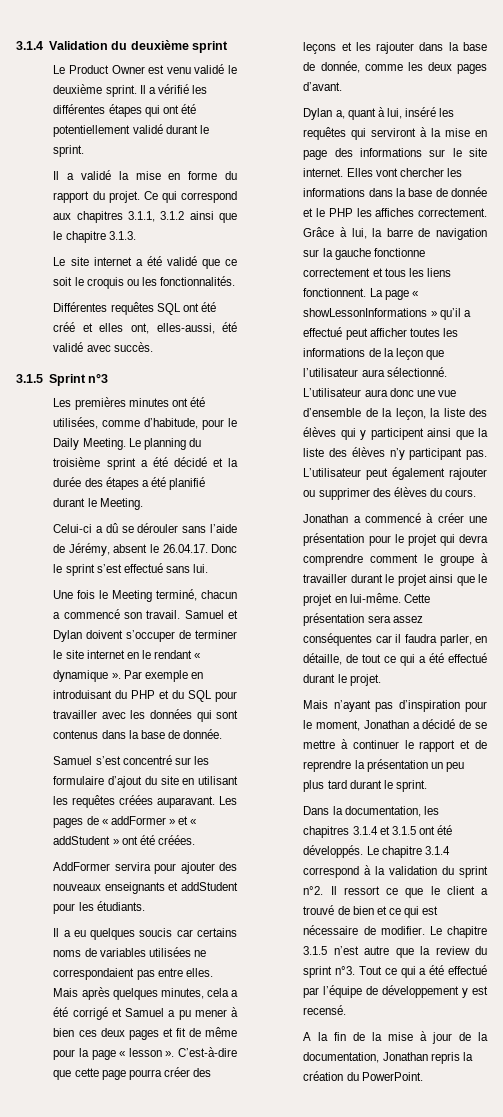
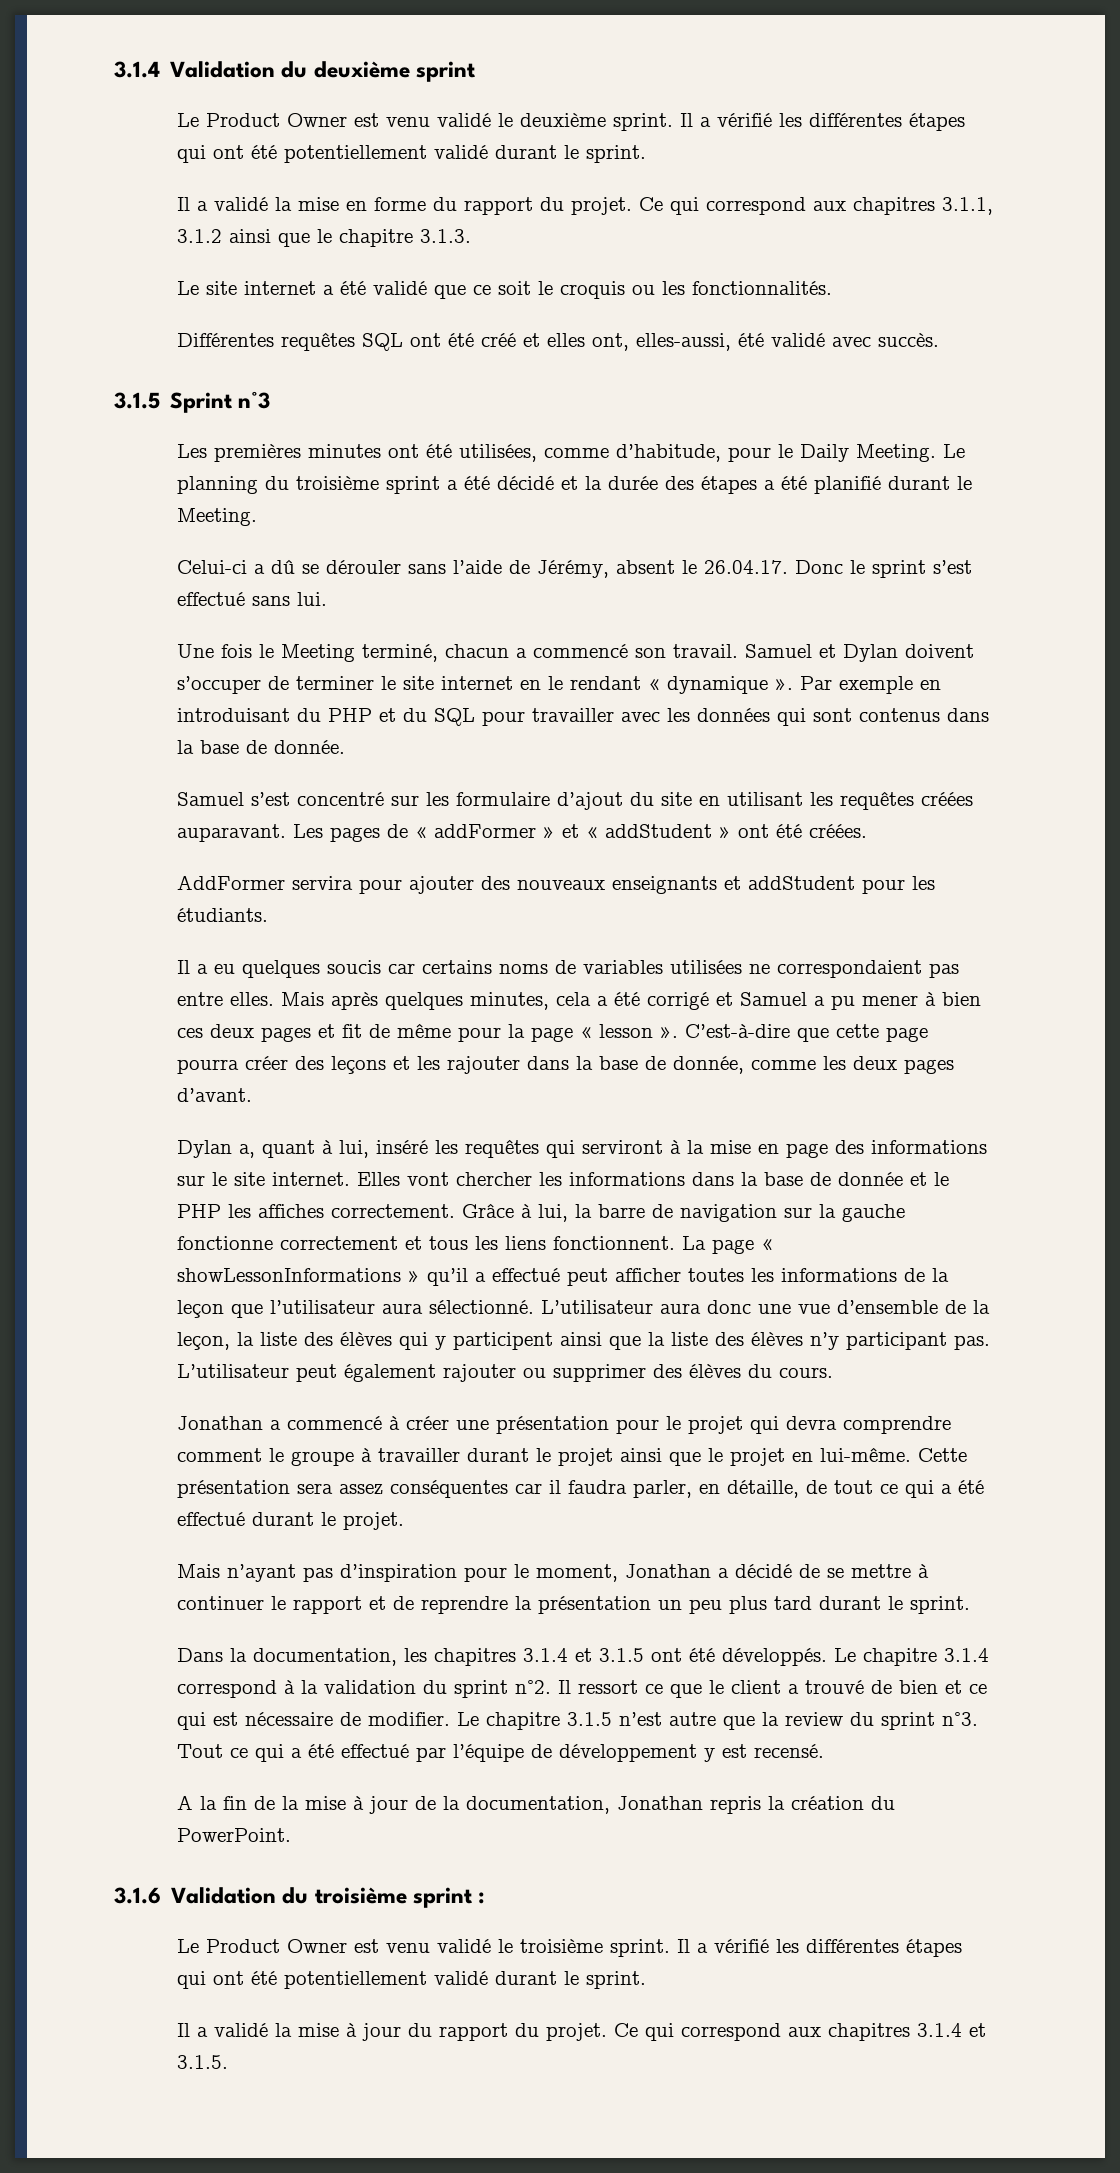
+ 3.1.6 Validation du troisième sprint :
+ Le Product Owner est venu validé le troisième sprint. Il a vérifié les différentes étapes qui ont été potentiellement validé durant le sprint.
+ Il a validé la mise à jour du rapport du projet. Ce qui correspond aux chapitres 3.1.4 et 3.1.5.

